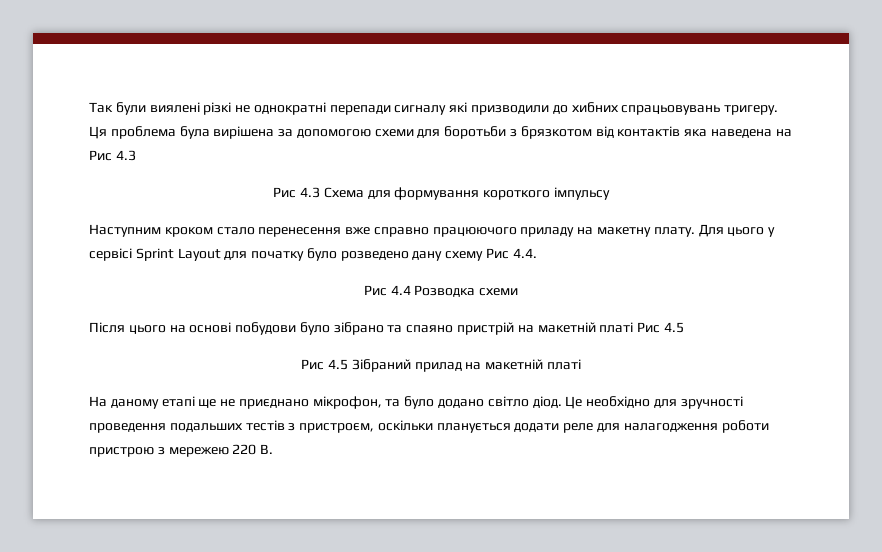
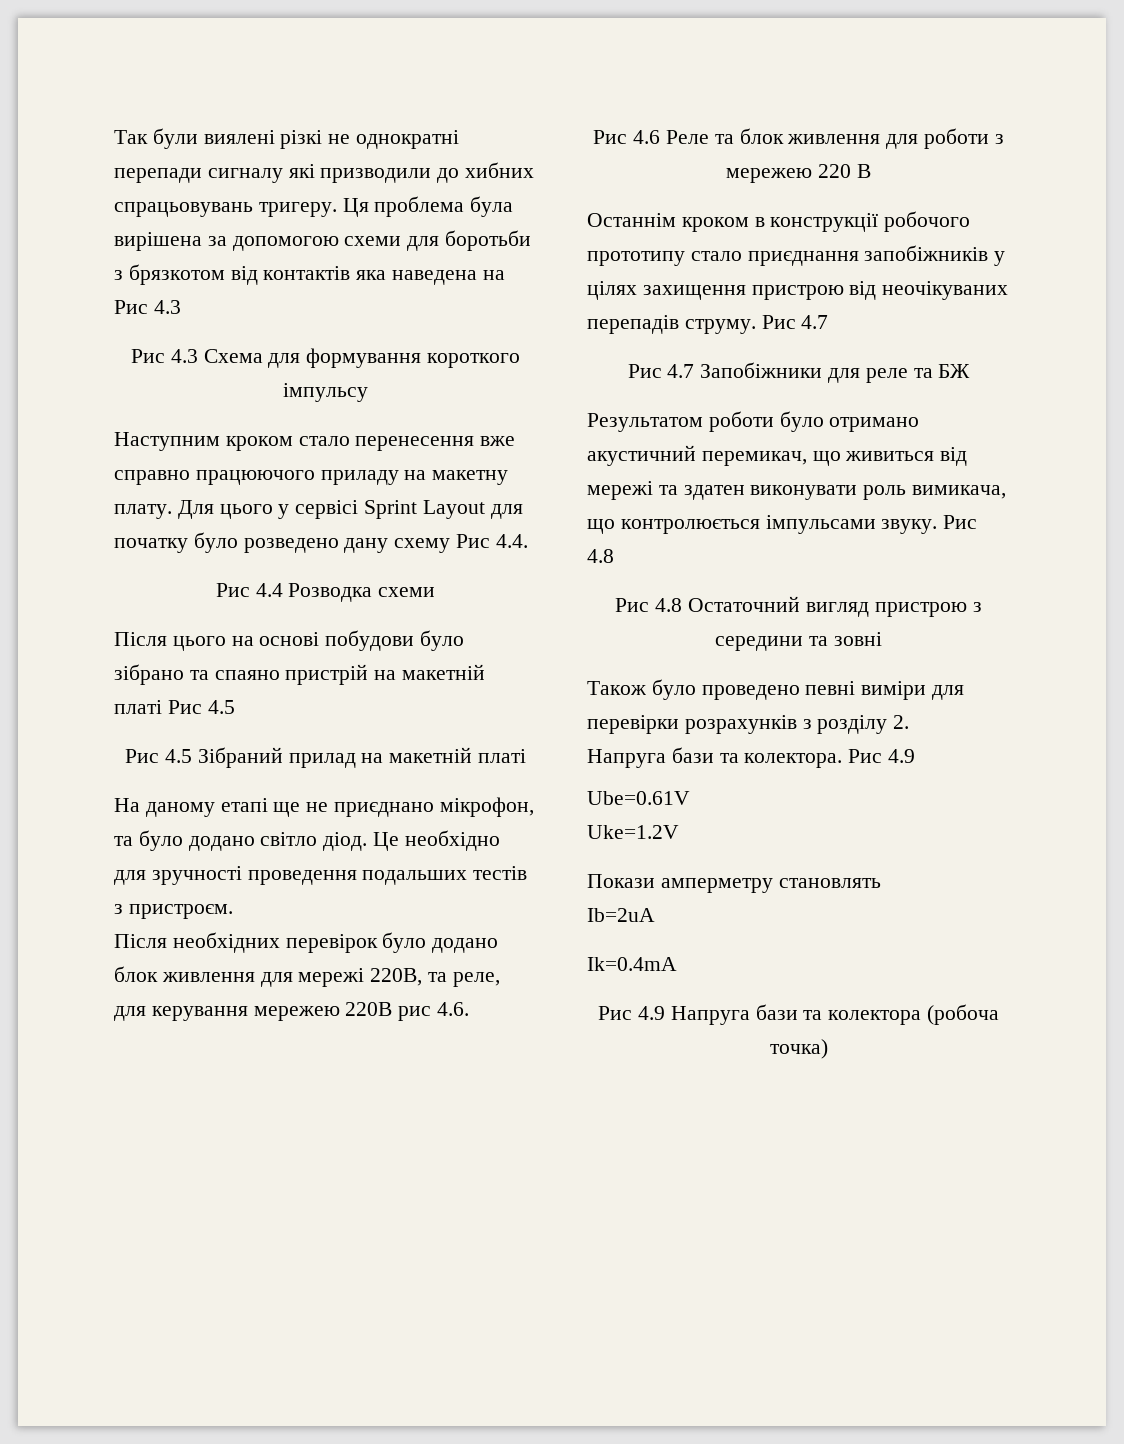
- Це необхідно для зручності проведення подальших тестів з пристроєм, оскільки планується додати реле для налагодження роботи пристрою з мережею 220 В.
+ Це необхідно для зручності проведення подальших тестів з пристроєм.
+ Після необхідних перевірок було додано блок живлення для мережі 220В, та реле, для керування мережею 220В рис 4.6.
+ Рис 4.6 Реле та блок живлення для роботи з мережею 220 В
+ Останнім кроком в конструкції робочого прототипу стало приєднання запобіжників у цілях захищення пристрою від неочікуваних перепадів струму. Рис 4.7
+ Рис 4.7 Запобіжники для реле та БЖ
+ Результатом роботи було отримано акустичний перемикач, що живиться від мережі та здатен виконувати роль вимикача, що контролюється імпульсами звуку. Рис 4.8
+ Рис 4.8 Остаточний вигляд пристрою з середини та зовні
+ Також було проведено певні виміри для перевірки розрахунків з розділу 2.
+ Напруга бази та колектора. Рис 4.9
+ Ube=0.61V
+ Uke=1.2V
+ Покази амперметру становлять
+ Ib=2uA
+ Ik=0.4mA
+ Рис 4.9 Напруга бази та колектора (робоча точка)

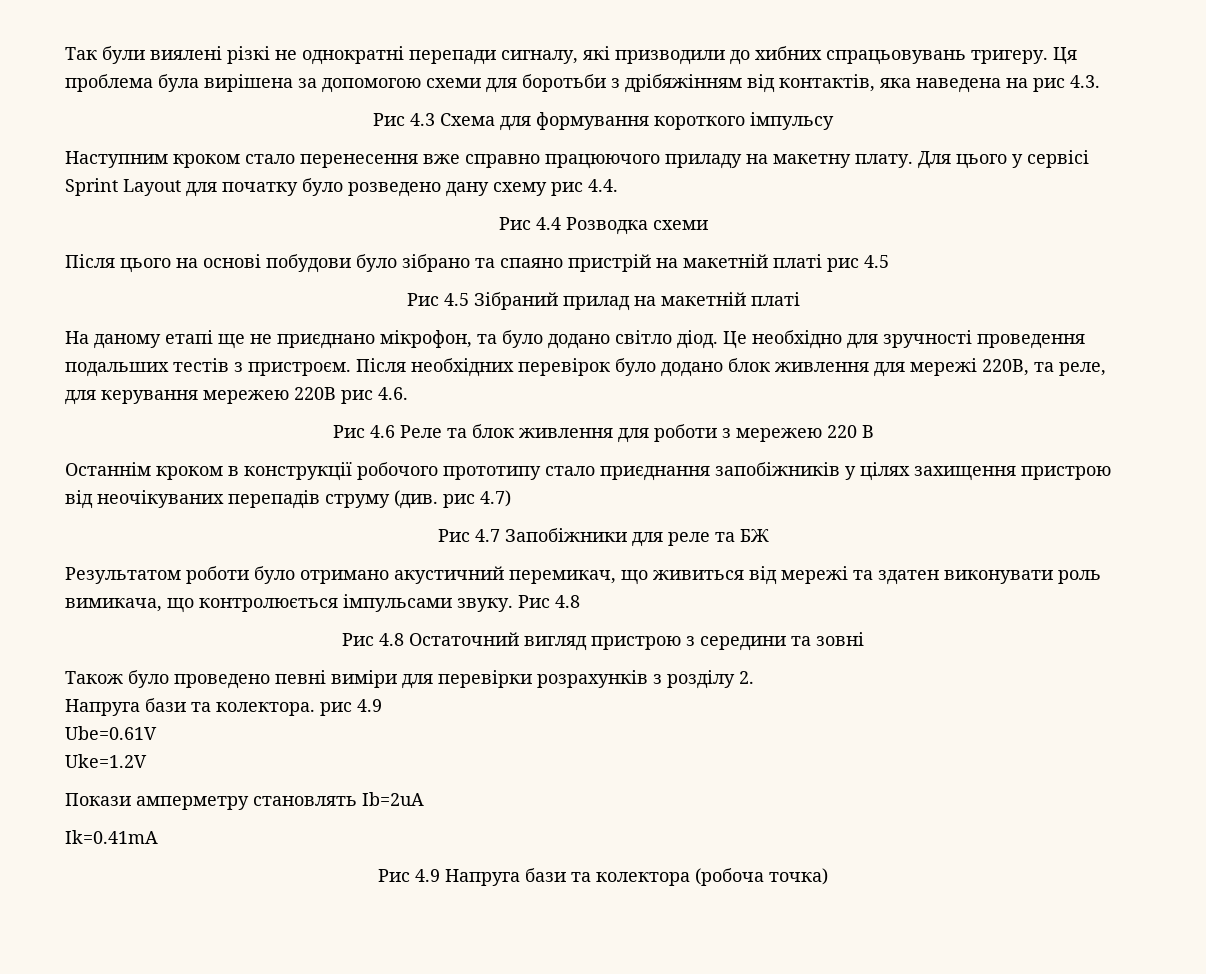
- Так були виялені різкі не однократні перепади сигналу які призводили до хибних спрацьовувань тригеру.
+ Так були виялені різкі не однократні перепади сигналу, які призводили до хибних спрацьовувань тригеру.
- Ця проблема була вирішена за допомогою схеми для боротьби з брязкотом від контактів яка наведена на Рис 4.3
+ Ця проблема була вирішена за допомогою схеми для боротьби з дрібяжінням від контактів, яка наведена на рис 4.3.
- Для цього у сервісі Sprint Layout для початку було розведено дану схему Рис 4.4.
+ Для цього у сервісі Sprint Layout для початку було розведено дану схему рис 4.4.
- Після цього на основі побудови було зібрано та спаяно пристрій на макетній платі Рис 4.5
+ Після цього на основі побудови було зібрано та спаяно пристрій на макетній платі рис 4.5
- Це необхідно для зручності проведення подальших тестів з пристроєм.
- Після необхідних перевірок було додано блок живлення для мережі 220В, та реле, для керування мережею 220В рис 4.6.
+ Це необхідно для зручності проведення подальших тестів з пристроєм. Після необхідних перевірок було додано блок живлення для мережі 220В, та реле, для керування мережею 220В рис 4.6.
- Останнім кроком в конструкції робочого прототипу стало приєднання запобіжників у цілях захищення пристрою від неочікуваних перепадів струму. Рис 4.7
+ Останнім кроком в конструкції робочого прототипу стало приєднання запобіжників у цілях захищення пристрою від неочікуваних перепадів струму (див. рис 4.7)
- Напруга бази та колектора. Рис 4.9
+ Напруга бази та колектора. рис 4.9
- Покази амперметру становлять
- Ib=2uA
+ Покази амперметру становлять Ib=2uA
- Ik=0.4mA
+ Ik=0.41mA

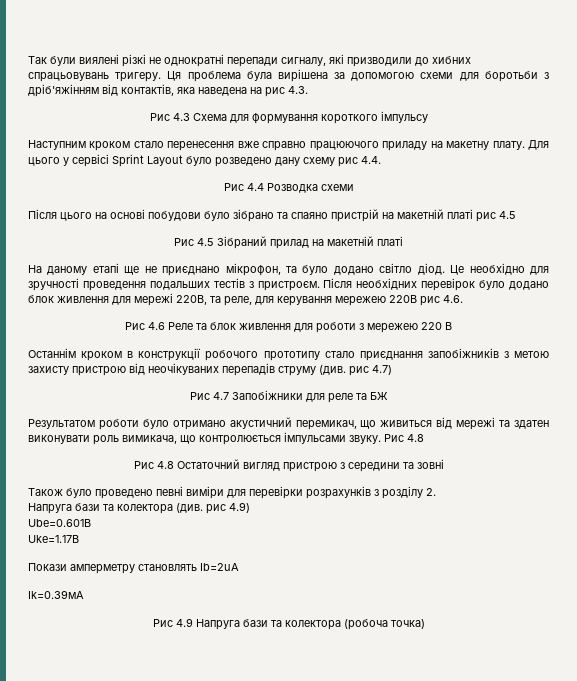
- Ця проблема була вирішена за допомогою схеми для боротьби з дрібяжінням від контактів, яка наведена на рис 4.3.
+ Ця проблема була вирішена за допомогою схеми для боротьби з дріб'яжінням від контактів, яка наведена на рис 4.3.
- Для цього у сервісі Sprint Layout для початку було розведено дану схему рис 4.4.
+ Для цього у сервісі Sprint Layout було розведено дану схему рис 4.4.
- Останнім кроком в конструкції робочого прототипу стало приєднання запобіжників у цілях захищення пристрою від неочікуваних перепадів струму (див. рис 4.7)
+ Останнім кроком в конструкції робочого прототипу стало приєднання запобіжників з метою захисту пристрою від неочікуваних перепадів струму (див. рис 4.7)
- Напруга бази та колектора. рис 4.9
- Ube=0.61V
- Uke=1.2V
+ Напруга бази та колектора (див. рис 4.9)
+ Ube=0.601В
+ Uke=1.17В
- Ik=0.41mA
+ Ik=0.39мА

